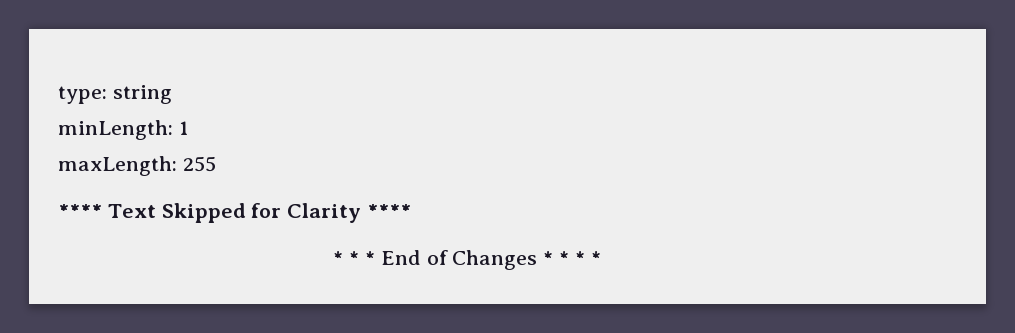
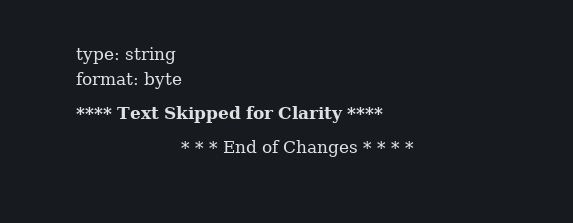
- minLength: 1
- maxLength: 255
+ format: byte

